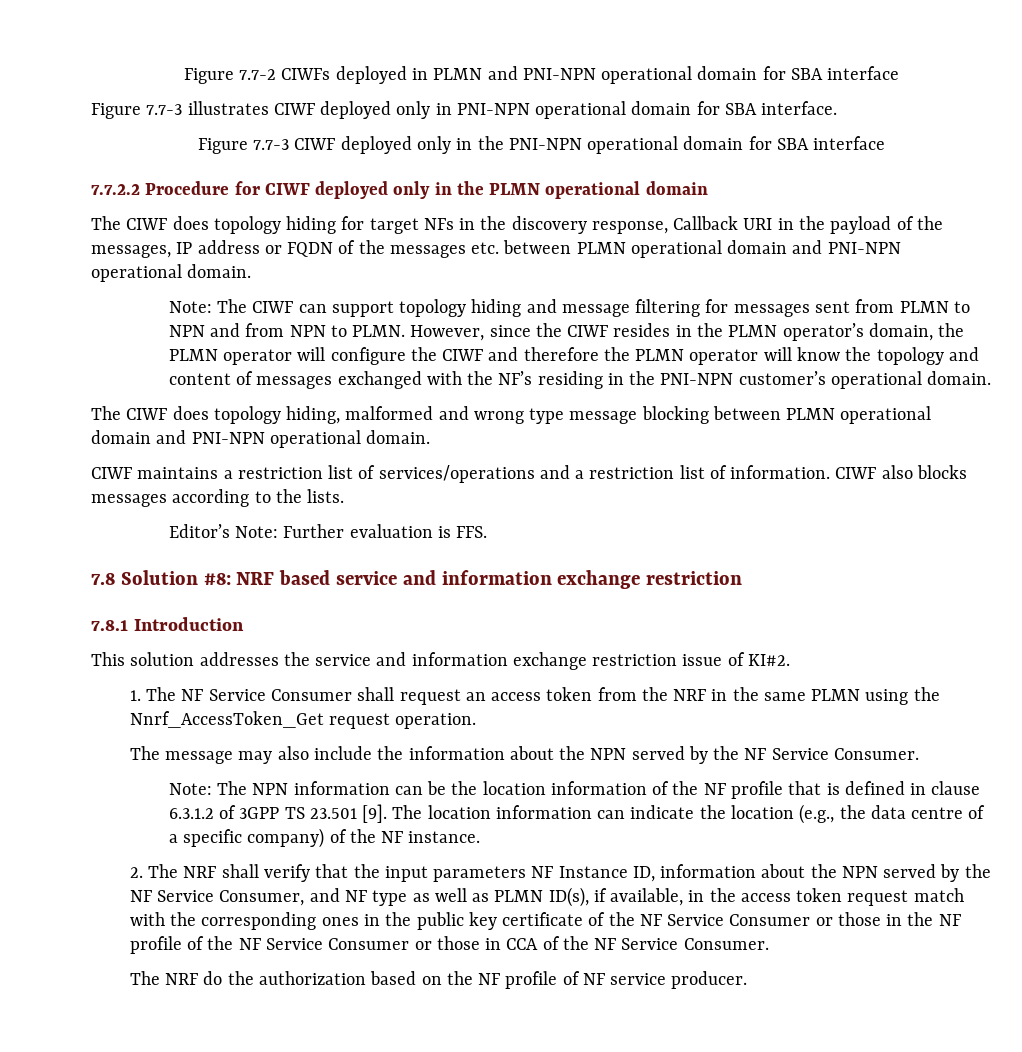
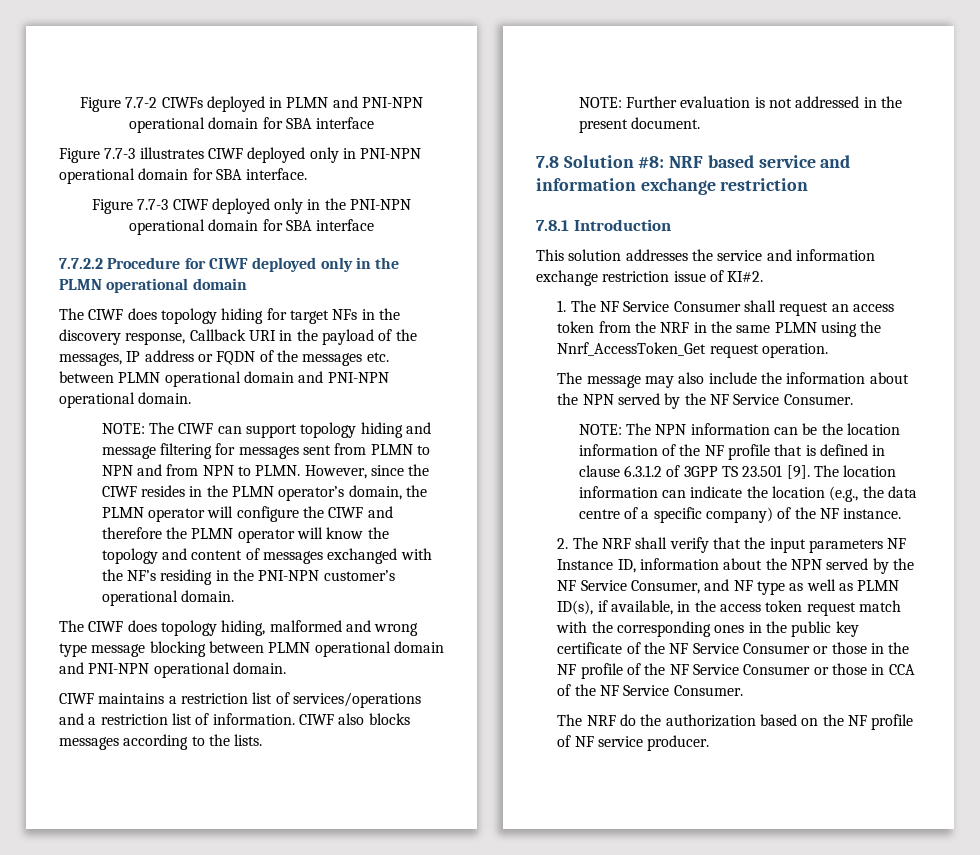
- Note: The CIWF can support topology hiding and message filtering for messages sent from PLMN to NPN and from NPN to PLMN.
+ NOTE: The CIWF can support topology hiding and message filtering for messages sent from PLMN to NPN and from NPN to PLMN.
- Editor’s Note: Further evaluation is FFS.
+ NOTE: Further evaluation is not addressed in the present document.
- Note: The NPN information can be the location information of the NF profile that is defined in clause 6.3.1.2 of 3GPP TS 23.501 [9].
+ NOTE: The NPN information can be the location information of the NF profile that is defined in clause 6.3.1.2 of 3GPP TS 23.501 [9].

